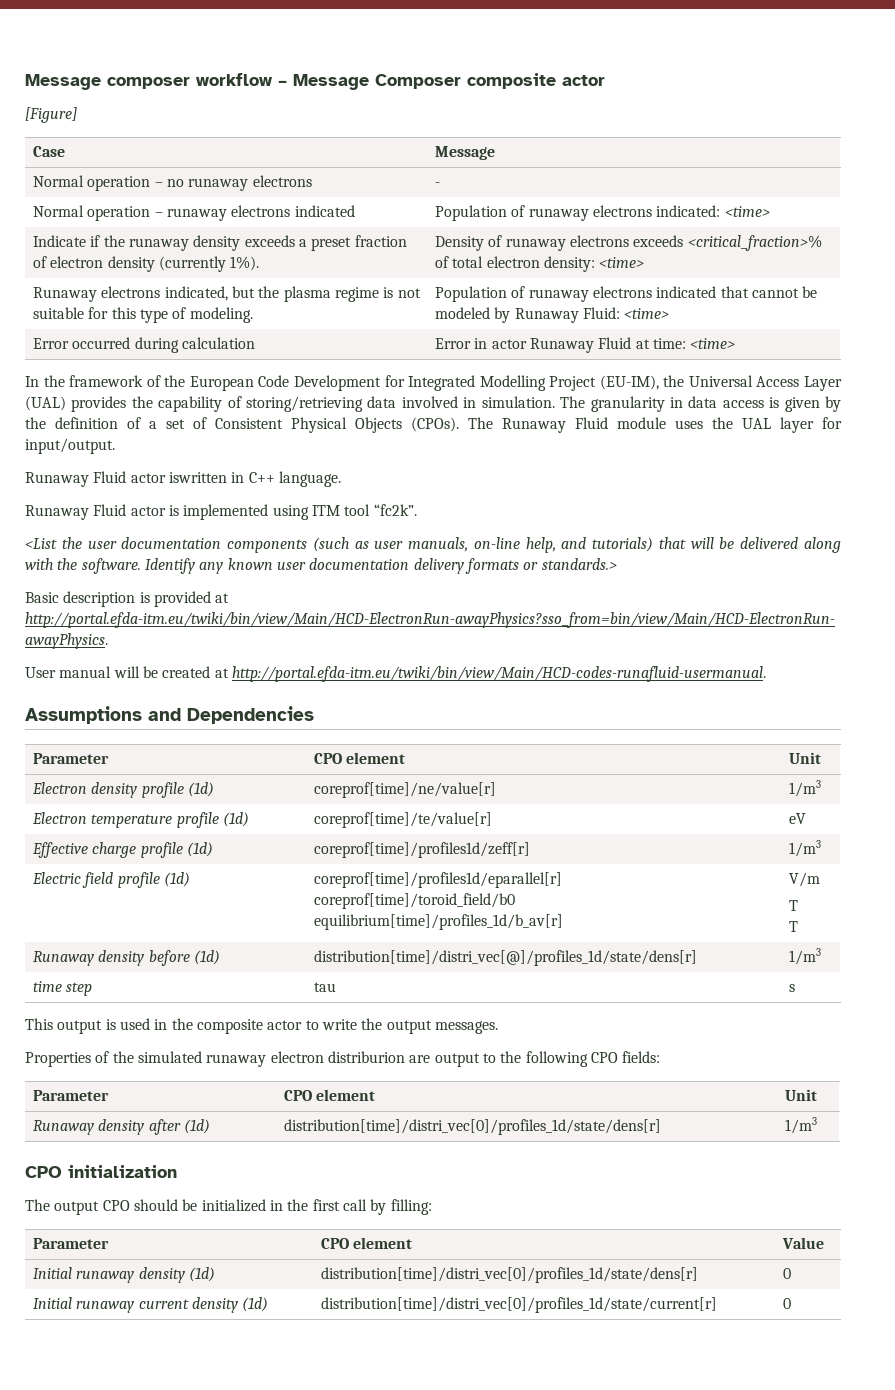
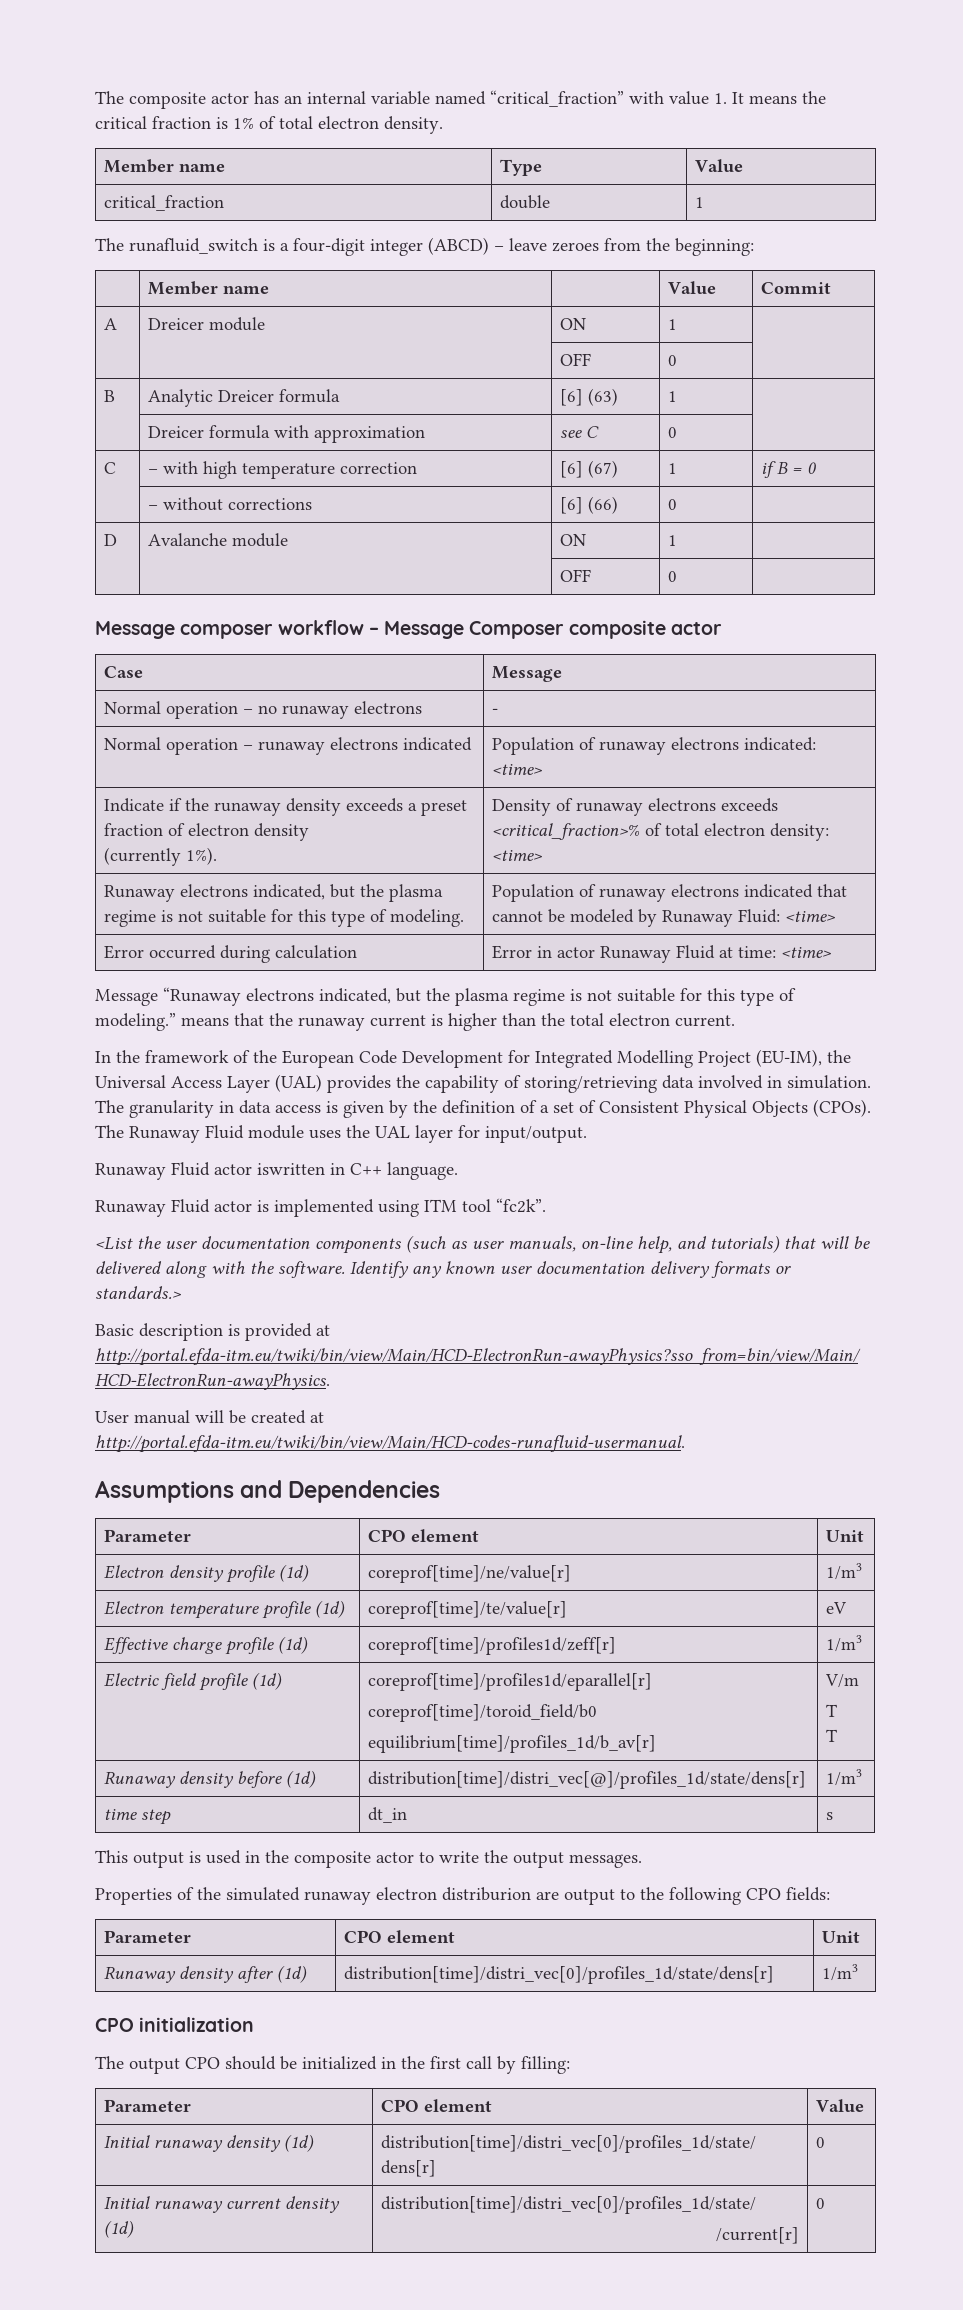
+ The composite actor has an internal variable named “critical_fraction” with value 1. It means the critical fraction is 1% of total electron density.
+ Member name | Type | Value
+ critical_fraction | double | 1
+ The runafluid_switch is a four-digit integer (ABCD) – leave zeroes from the beginning:
+ | Member name | | Value | Commit
+ A | Dreicer module | ON | 1 |
+ | | OFF | 0 |
+ B | Analytic Dreicer formula | [6] (63) | 1 |
+ | Dreicer formula with approximation | see C | 0 |
+ C | – with high temperature correction | [6] (67) | 1 | if B = 0
+ | – without corrections | [6] (66) | 0 |
+ D | Avalanche module | ON | 1 |
+ | | OFF | 0 |
- [Figure]
- Indicate if the runaway density exceeds a preset fraction of electron density (currently 1%). | Density of runaway electrons exceeds <critical_fraction>% of total electron density: <time>
+ Indicate if the runaway density exceeds a preset fraction of electron density
+ (currently 1%). | Density of runaway electrons exceeds <critical_fraction>% of total electron density: <time>
+ Message “Runaway electrons indicated, but the plasma regime is not suitable for this type of modeling.” means that the runaway current is higher than the total electron current.
- time step | tau | s
+ time step | dt_in | s
- Initial runaway current density (1d) | distribution[time]/distri_vec[0]/profiles_1d/state/current[r] | 0
+ Initial runaway current density (1d) | distribution[time]/distri_vec[0]/profiles_1d/state/
+ /current[r] | 0

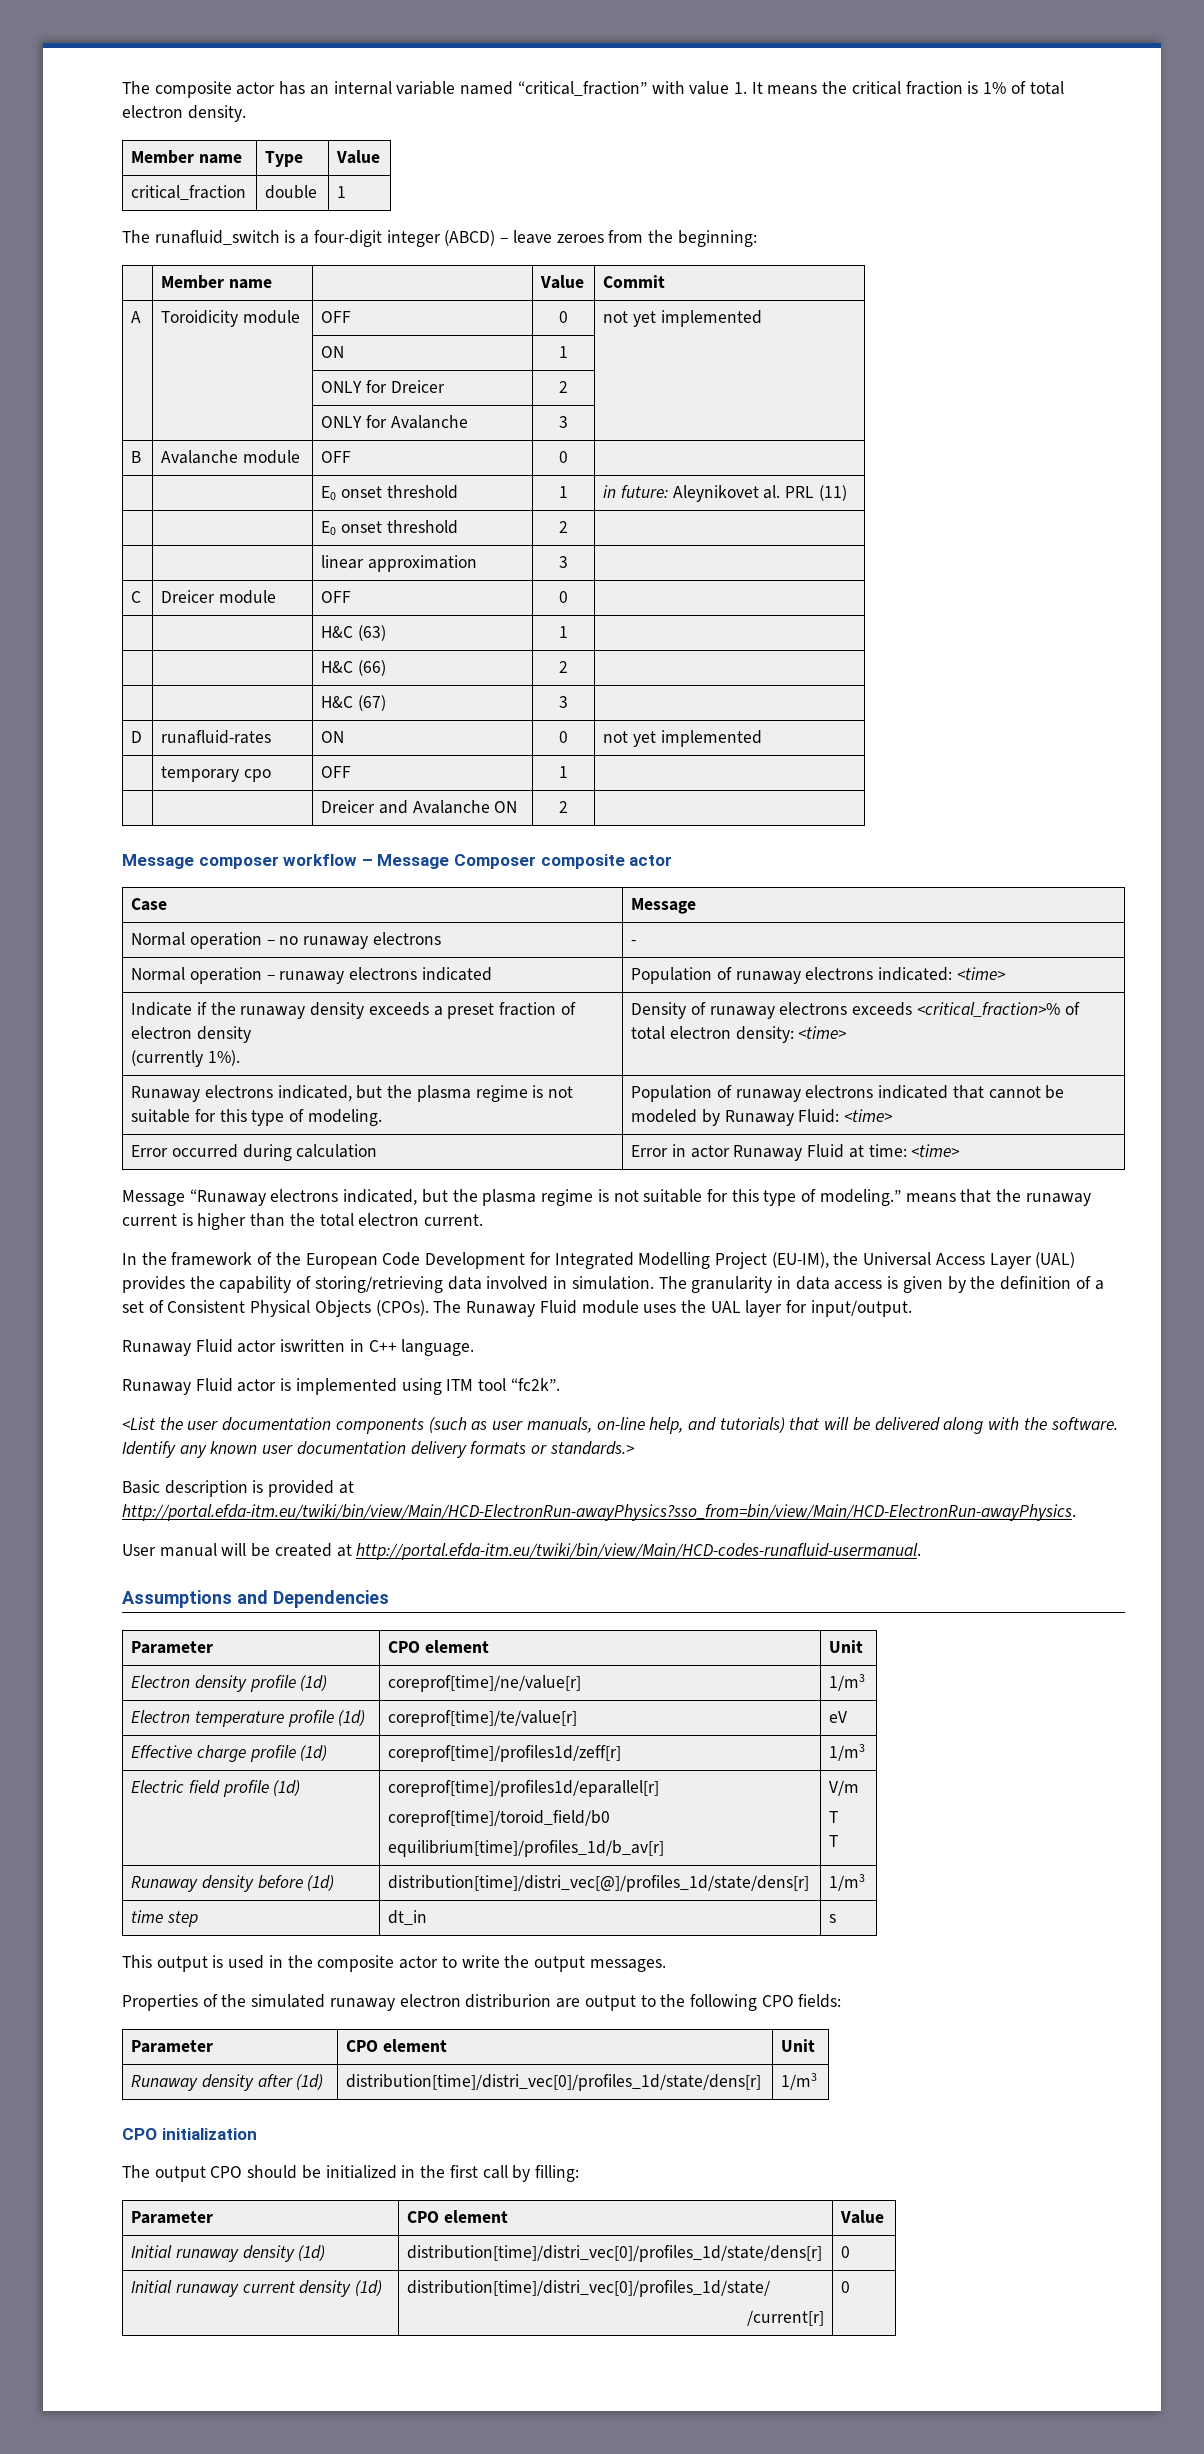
- A | Dreicer module | ON | 1 |
- | | OFF | 0 |
- B | Analytic Dreicer formula | [6] (63) | 1 |
- | Dreicer formula with approximation | see C | 0 |
- C | – with high temperature correction | [6] (67) | 1 | if B = 0
- | – without corrections | [6] (66) | 0 |
+ A | Toroidicity module | OFF | 0 | not yet implemented
+ | | ON | 1 |
+ | | ONLY for Dreicer | 2 |
+ | | ONLY for Avalanche | 3 |
+ B | Avalanche module | OFF | 0 |
+ | | E0 onset threshold | 1 | in future: Aleynikovet al. PRL (11)
+ | | E0 onset threshold | 2 |
+ | | linear approximation | 3 |
+ C | Dreicer module | OFF | 0 |
+ | | H&C (63) | 1 |
+ | | H&C (66) | 2 |
+ | | H&C (67) | 3 |
- D | Avalanche module | ON | 1 |
- | | OFF | 0 |
+ D | runafluid-rates | ON | 0 | not yet implemented
+ | temporary cpo | OFF | 1 |
+ | | Dreicer and Avalanche ON | 2 |

